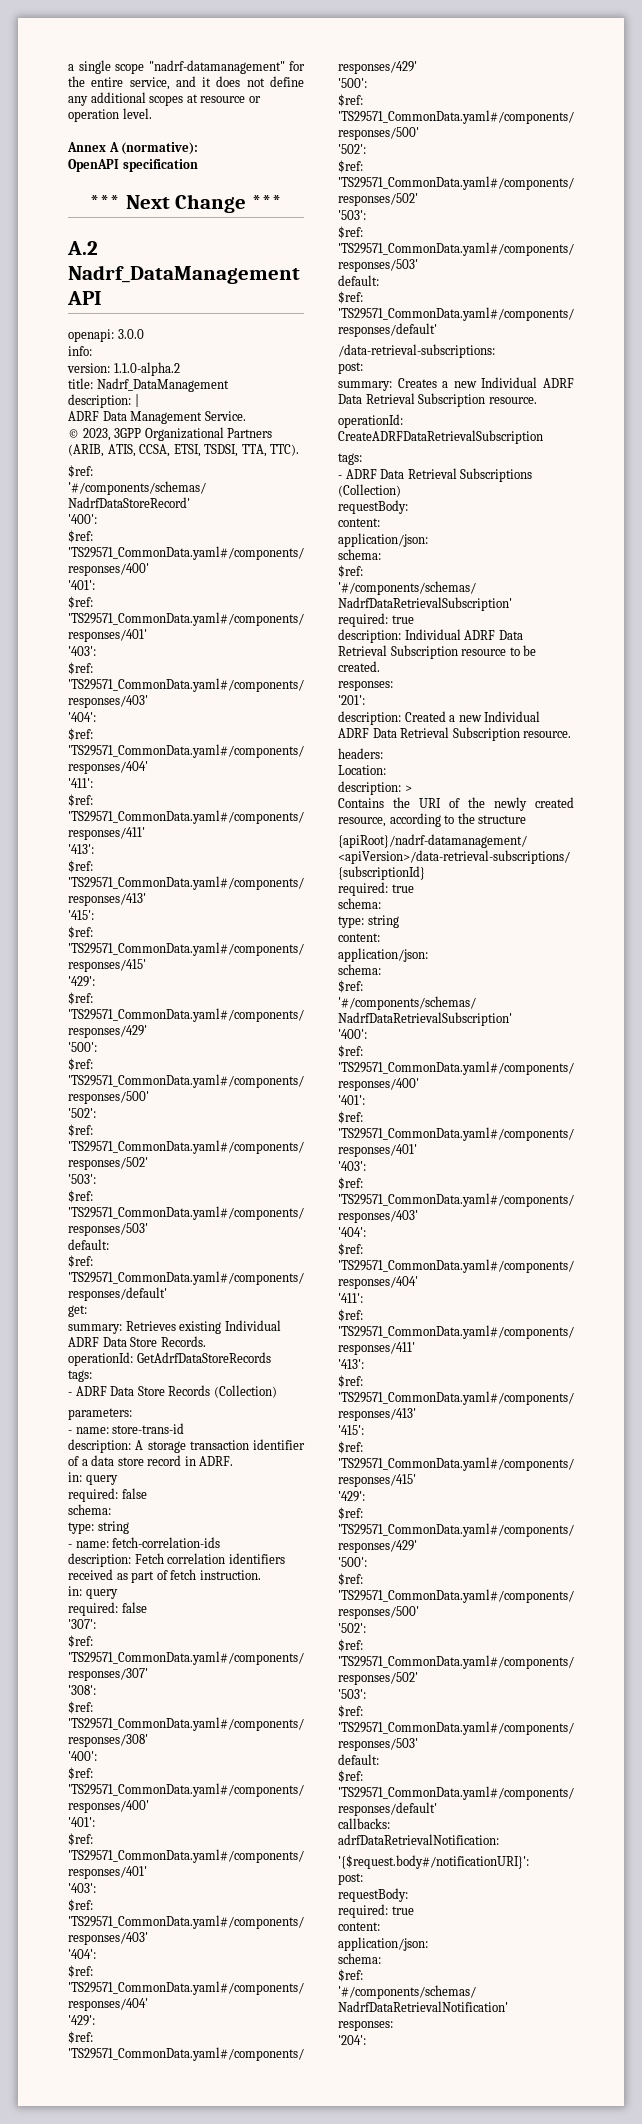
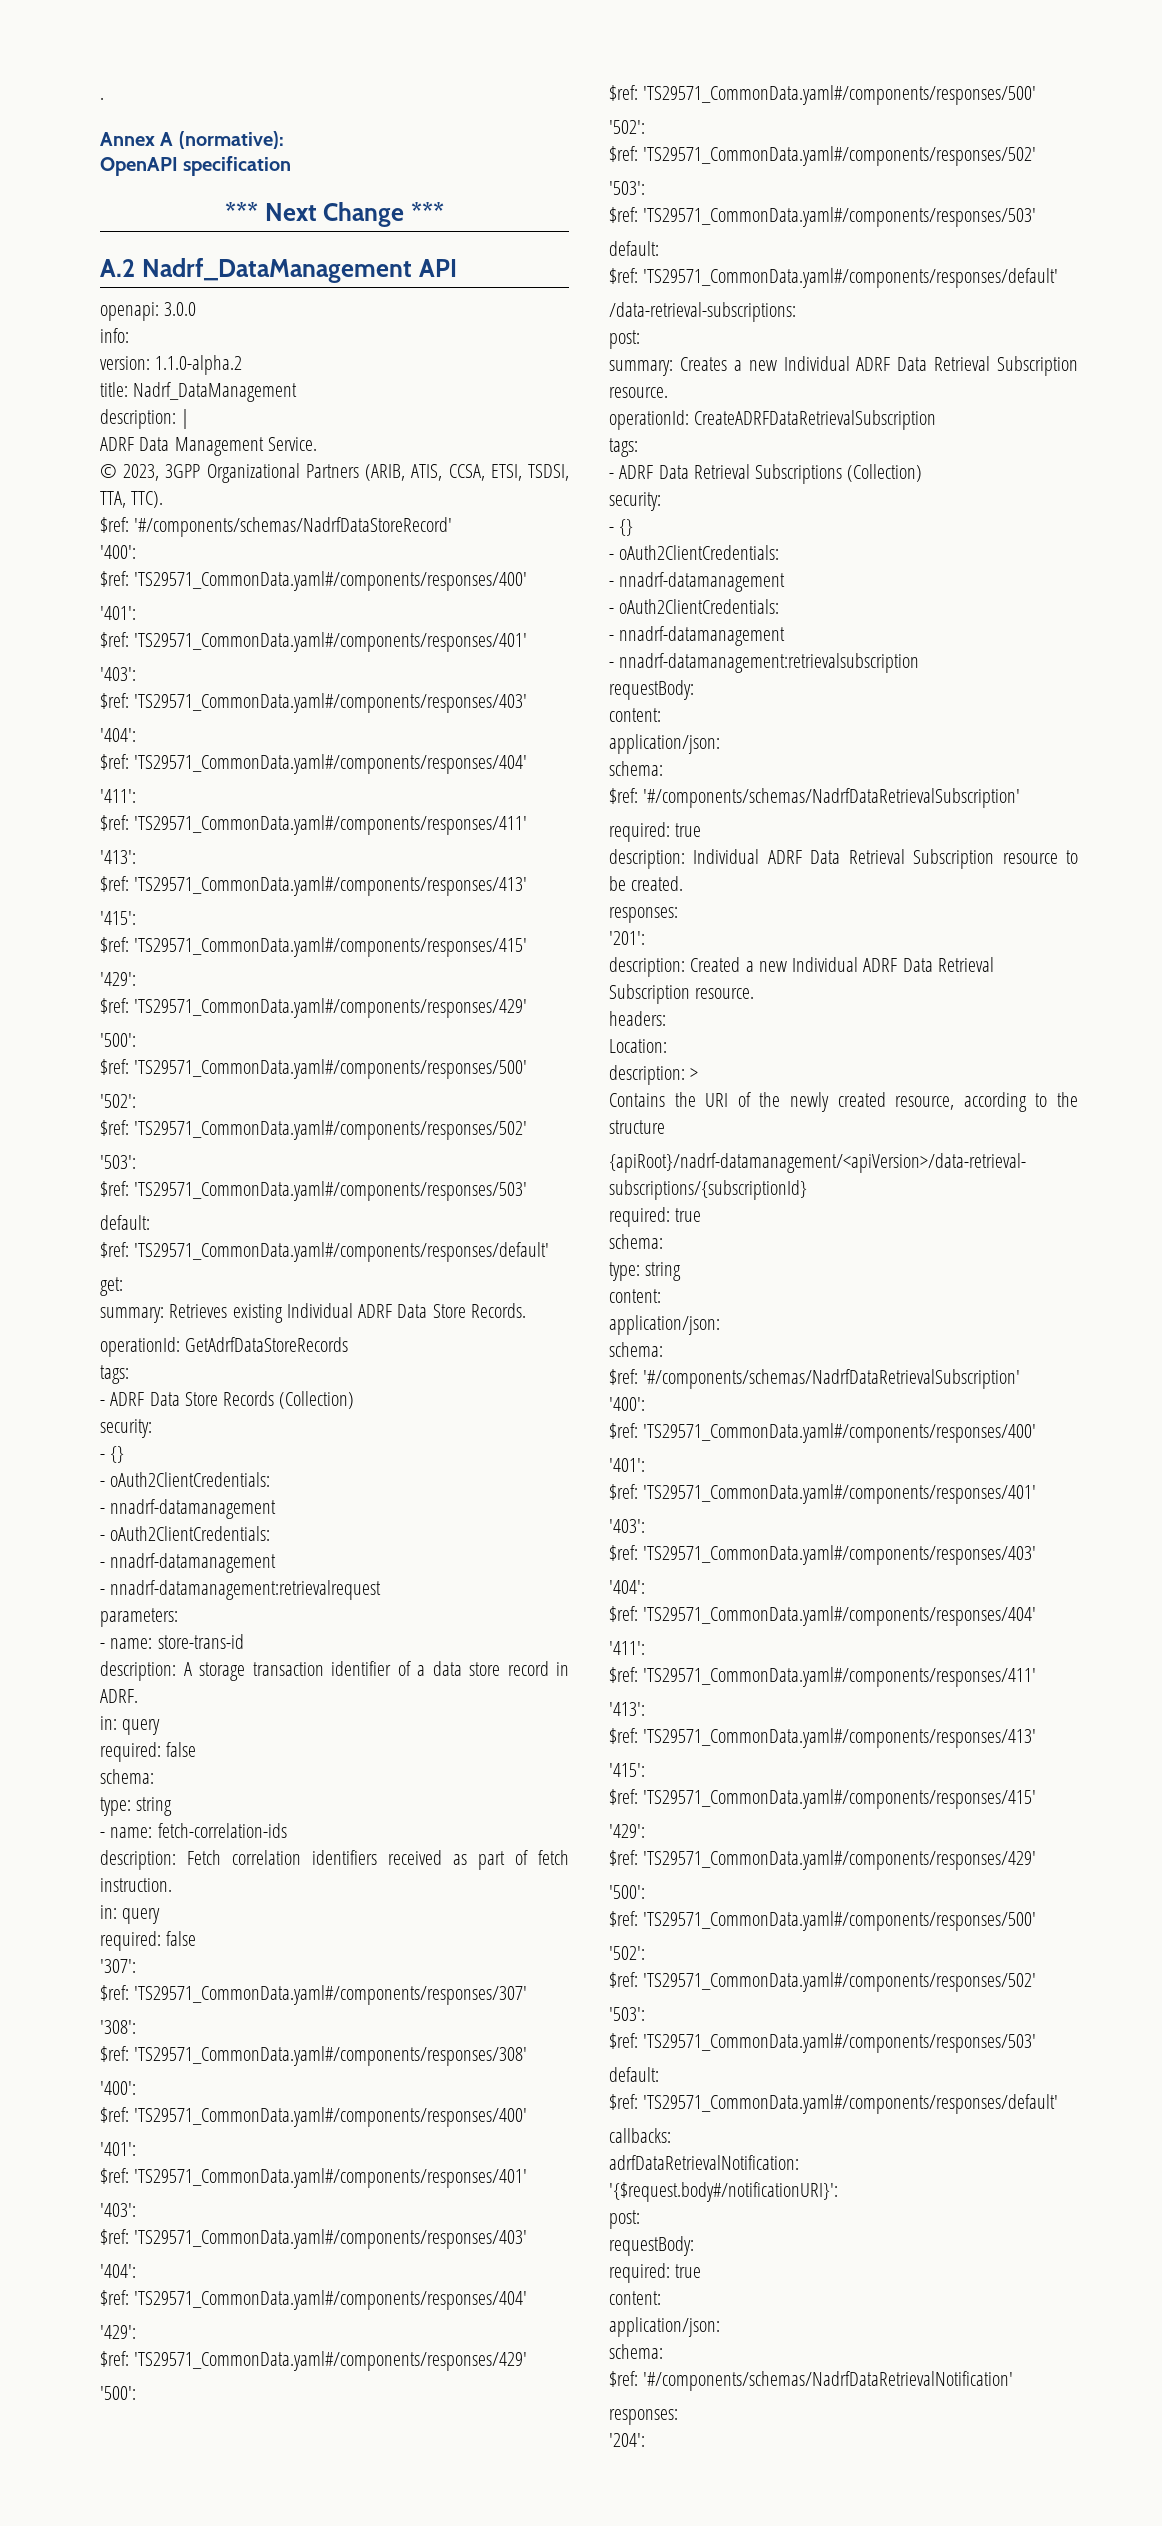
- a single scope "nadrf-datamanagement" for the entire service, and it does not define any additional scopes at resource or operation level.
+ .
  - ADRF Data Store Records (Collection)
+ security:
+ - {}
+ - oAuth2ClientCredentials:
+ - nnadrf-datamanagement
+ - oAuth2ClientCredentials:
+ - nnadrf-datamanagement
+ - nnadrf-datamanagement:retrievalrequest
  - ADRF Data Retrieval Subscriptions (Collection)
+ security:
+ - {}
+ - oAuth2ClientCredentials:
+ - nnadrf-datamanagement
+ - oAuth2ClientCredentials:
+ - nnadrf-datamanagement
+ - nnadrf-datamanagement:retrievalsubscription

